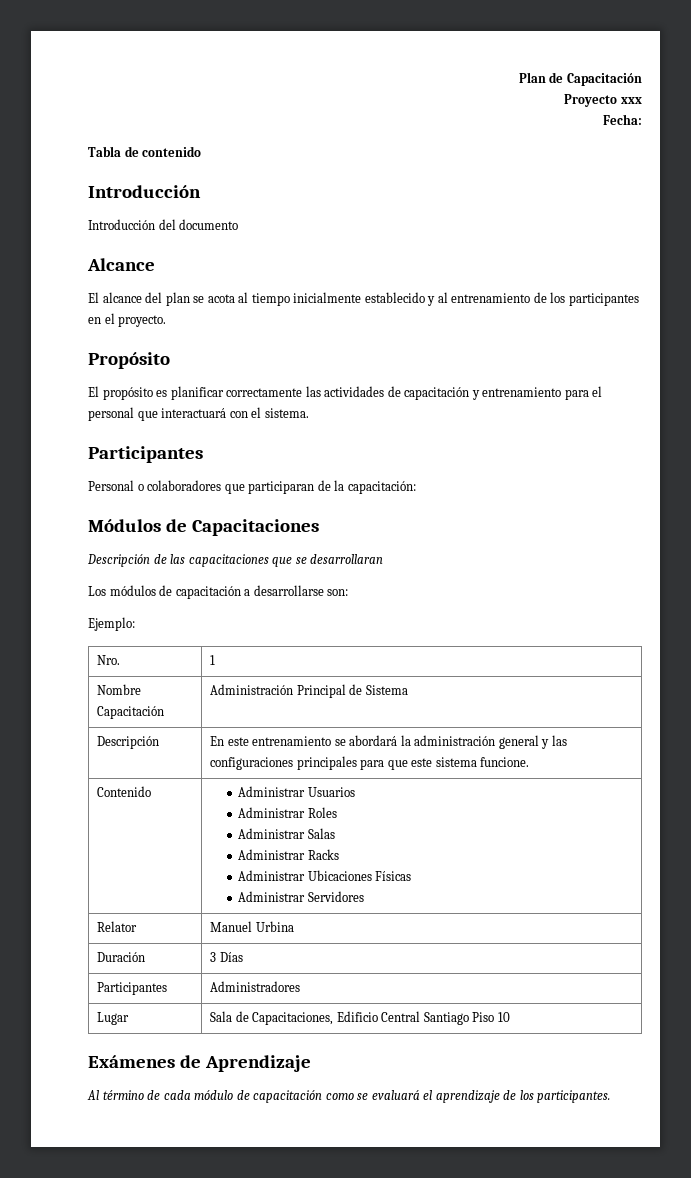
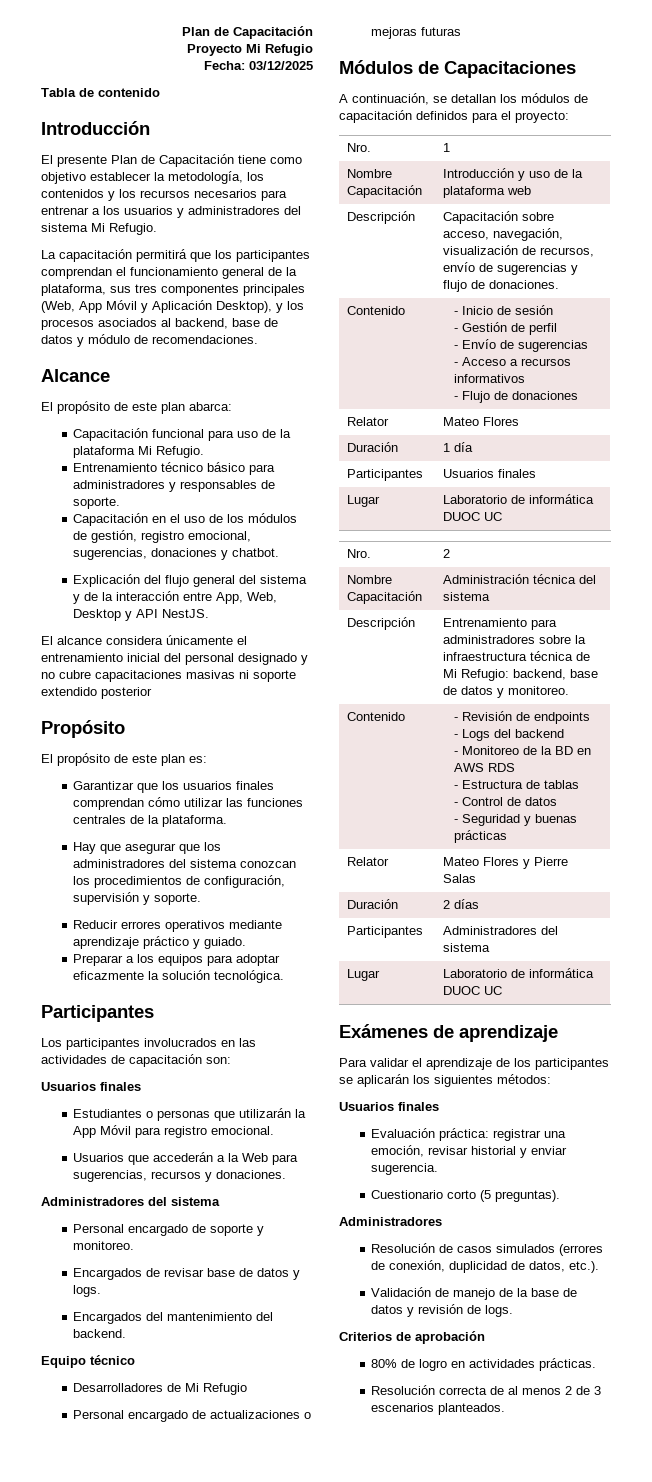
- Proyecto xxx
+ Proyecto Mi Refugio
- Fecha:
+ Fecha: 03/12/2025
- Introducción del documento
+ El presente Plan de Capacitación tiene como objetivo establecer la metodología, los contenidos y los recursos necesarios para entrenar a los usuarios y administradores del sistema Mi Refugio.
+ La capacitación permitirá que los participantes comprendan el funcionamiento general de la plataforma, sus tres componentes principales (Web, App Móvil y Aplicación Desktop), y los procesos asociados al backend, base de datos y módulo de recomendaciones.
  Alcance
- El alcance del plan se acota al tiempo inicialmente establecido y al entrenamiento de los participantes en el proyecto.
+ El propósito de este plan abarca:
+ Capacitación funcional para uso de la plataforma Mi Refugio.
+ Entrenamiento técnico básico para administradores y responsables de soporte.
+ Capacitación en el uso de los módulos de gestión, registro emocional, sugerencias, donaciones y chatbot.
+ Explicación del flujo general del sistema y de la interacción entre App, Web, Desktop y API NestJS.
+ El alcance considera únicamente el entrenamiento inicial del personal designado y no cubre capacitaciones masivas ni soporte extendido posterior
  Propósito
- El propósito es planificar correctamente las actividades de capacitación y entrenamiento para el personal que interactuará con el sistema.
+ El propósito de este plan es:
+ Garantizar que los usuarios finales comprendan cómo utilizar las funciones centrales de la plataforma.
+ Hay que asegurar que los administradores del sistema conozcan los procedimientos de configuración, supervisión y soporte.
+ Reducir errores operativos mediante aprendizaje práctico y guiado.
+ Preparar a los equipos para adoptar eficazmente la solución tecnológica.
  Participantes
- Personal o colaboradores que participaran de la capacitación:
+ Los participantes involucrados en las actividades de capacitación son:
+ Usuarios finales
+ Estudiantes o personas que utilizarán la App Móvil para registro emocional.
+ Usuarios que accederán a la Web para sugerencias, recursos y donaciones.
+ Administradores del sistema
+ Personal encargado de soporte y monitoreo.
+ Encargados de revisar base de datos y logs.
+ Encargados del mantenimiento del backend.
+ Equipo técnico
+ Desarrolladores de Mi Refugio
+ Personal encargado de actualizaciones o mejoras futuras
  Módulos de Capacitaciones
- Descripción de las capacitaciones que se desarrollaran
- Los módulos de capacitación a desarrollarse son:
- Ejemplo:
+ A continuación, se detallan los módulos de capacitación definidos para el proyecto:
  Nro. | 1
- Nombre Capacitación | Administración Principal de Sistema
- Descripción | En este entrenamiento se abordará la administración general y las configuraciones principales para que este sistema funcione.
- Contenido | Administrar Usuarios
- Administrar Roles
- Administrar Salas
- Administrar Racks
- Administrar Ubicaciones Físicas
- Administrar Servidores
- Relator | Manuel Urbina
- Duración | 3 Días
+ Nombre Capacitación | Introducción y uso de la plataforma web
+ Descripción | Capacitación sobre acceso, navegación, visualización de recursos, envío de sugerencias y flujo de donaciones.
+ Contenido | - Inicio de sesión
+ - Gestión de perfil
+ - Envío de sugerencias
+ - Acceso a recursos informativos
+ - Flujo de donaciones
+ Relator | Mateo Flores
+ Duración | 1 día
+ Participantes | Usuarios finales
+ Lugar | Laboratorio de informática DUOC UC
+ Nro. | 2
+ Nombre Capacitación | Administración técnica del sistema
+ Descripción | Entrenamiento para administradores sobre la infraestructura técnica de Mi Refugio: backend, base de datos y monitoreo.
+ Contenido | - Revisión de endpoints
+ - Logs del backend
+ - Monitoreo de la BD en AWS RDS
+ - Estructura de tablas
+ - Control de datos
+ - Seguridad y buenas prácticas
+ Relator | Mateo Flores y Pierre Salas
+ Duración | 2 días
- Participantes | Administradores
- Lugar | Sala de Capacitaciones, Edificio Central Santiago Piso 10
- Exámenes de Aprendizaje
- Al término de cada módulo de capacitación como se evaluará el aprendizaje de los participantes.
+ Participantes | Administradores del sistema
+ Lugar | Laboratorio de informática DUOC UC
+ Exámenes de aprendizaje
+ Para validar el aprendizaje de los participantes se aplicarán los siguientes métodos:
+ Usuarios finales
+ Evaluación práctica: registrar una emoción, revisar historial y enviar sugerencia.
+ Cuestionario corto (5 preguntas).
+ Administradores
+ Resolución de casos simulados (errores de conexión, duplicidad de datos, etc.).
+ Validación de manejo de la base de datos y revisión de logs.
+ Criterios de aprobación
+ 80% de logro en actividades prácticas.
+ Resolución correcta de al menos 2 de 3 escenarios planteados.

